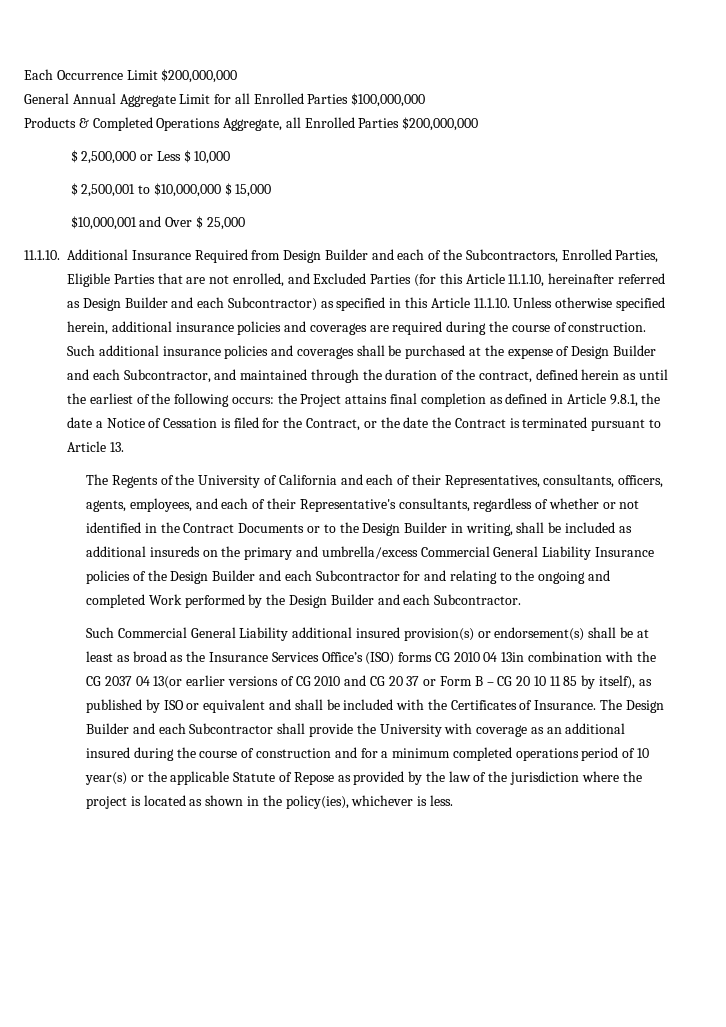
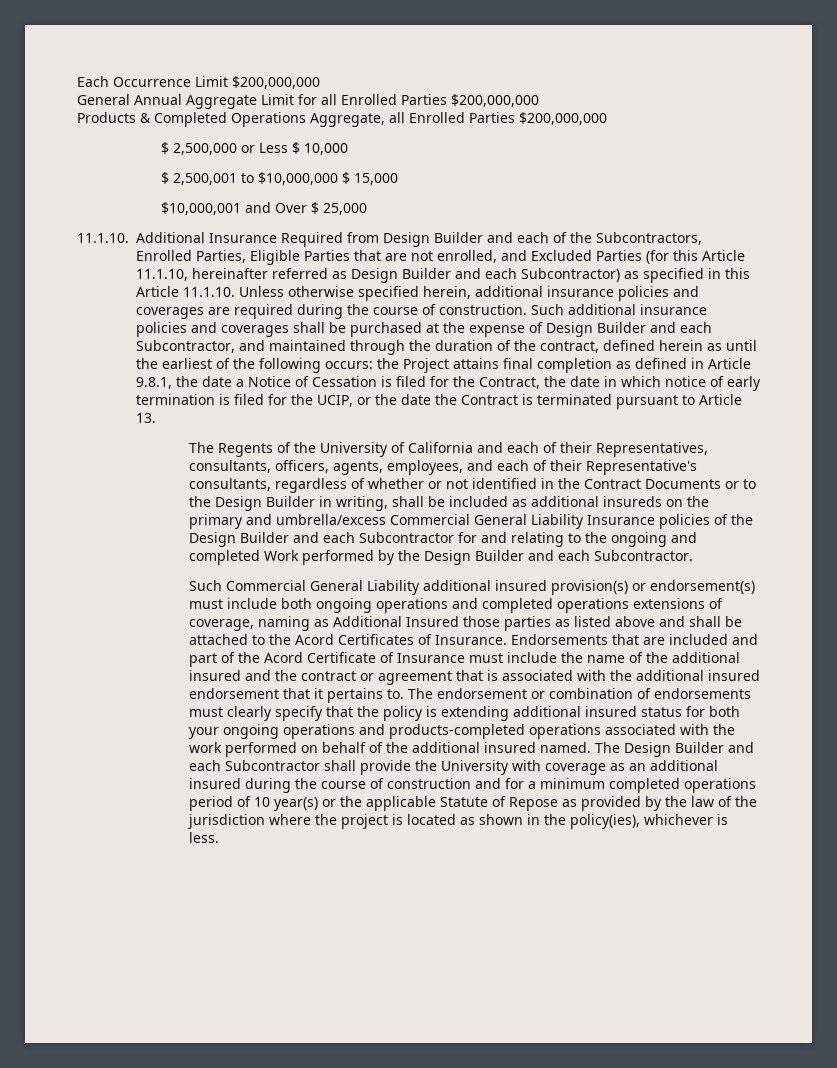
- General Annual Aggregate Limit for all Enrolled Parties $100,000,000
+ General Annual Aggregate Limit for all Enrolled Parties $200,000,000
- the Project attains final completion as defined in Article 9.8.1, the date a Notice of Cessation is filed for the Contract, or the date the Contract is terminated pursuant to Article 13.
+ the Project attains final completion as defined in Article 9.8.1, the date a Notice of Cessation is filed for the Contract, the date in which notice of early termination is filed for the UCIP, or the date the Contract is terminated pursuant to Article 13.
- Such Commercial General Liability additional insured provision(s) or endorsement(s) shall be at least as broad as the Insurance Services Office’s (ISO) forms CG 2010 04 13in combination with the CG 2037 04 13(or earlier versions of CG 2010 and CG 20 37 or Form B – CG 20 10 11 85 by itself), as published by ISO or equivalent and shall be included with the Certificates of Insurance.
+ Such Commercial General Liability additional insured provision(s) or endorsement(s) must include both ongoing operations and completed operations extensions of coverage, naming as Additional Insured those parties as listed above and shall be attached to the Acord Certificates of Insurance. Endorsements that are included and part of the Acord Certificate of Insurance must include the name of the additional insured and the contract or agreement that is associated with the additional insured endorsement that it pertains to. The endorsement or combination of endorsements must clearly specify that the policy is extending additional insured status for both your ongoing operations and products-completed operations associated with the work performed on behalf of the additional insured named.

